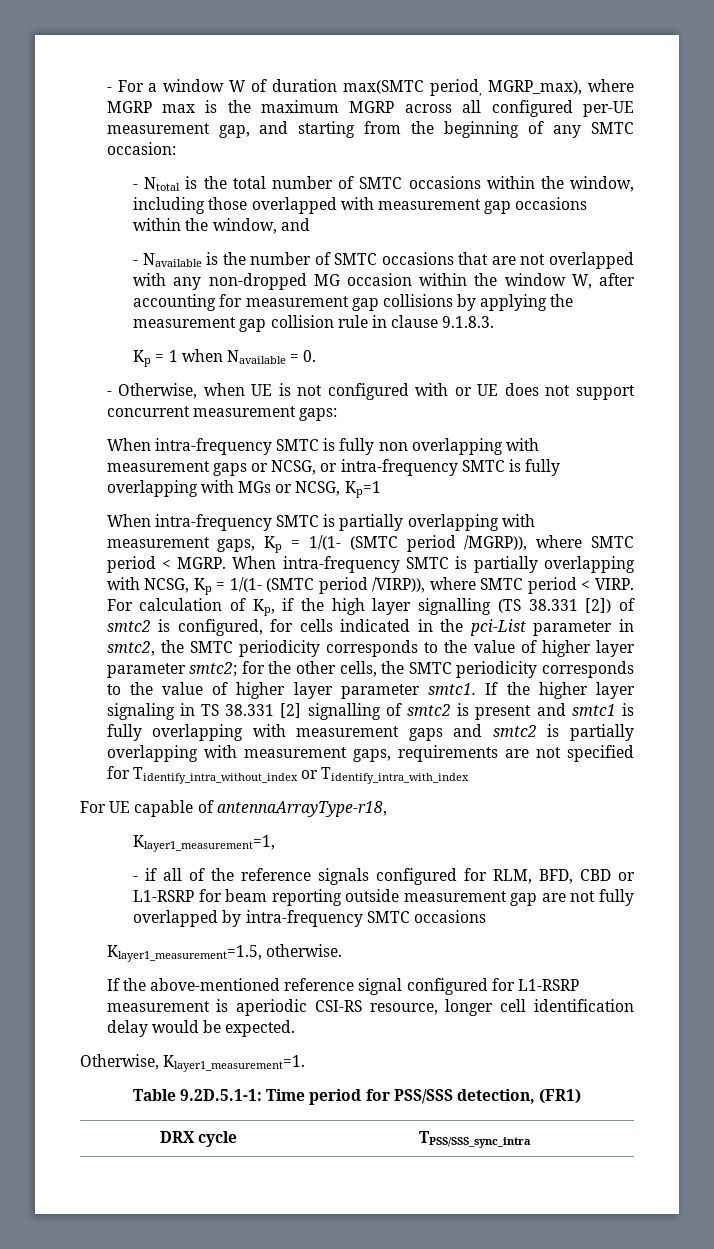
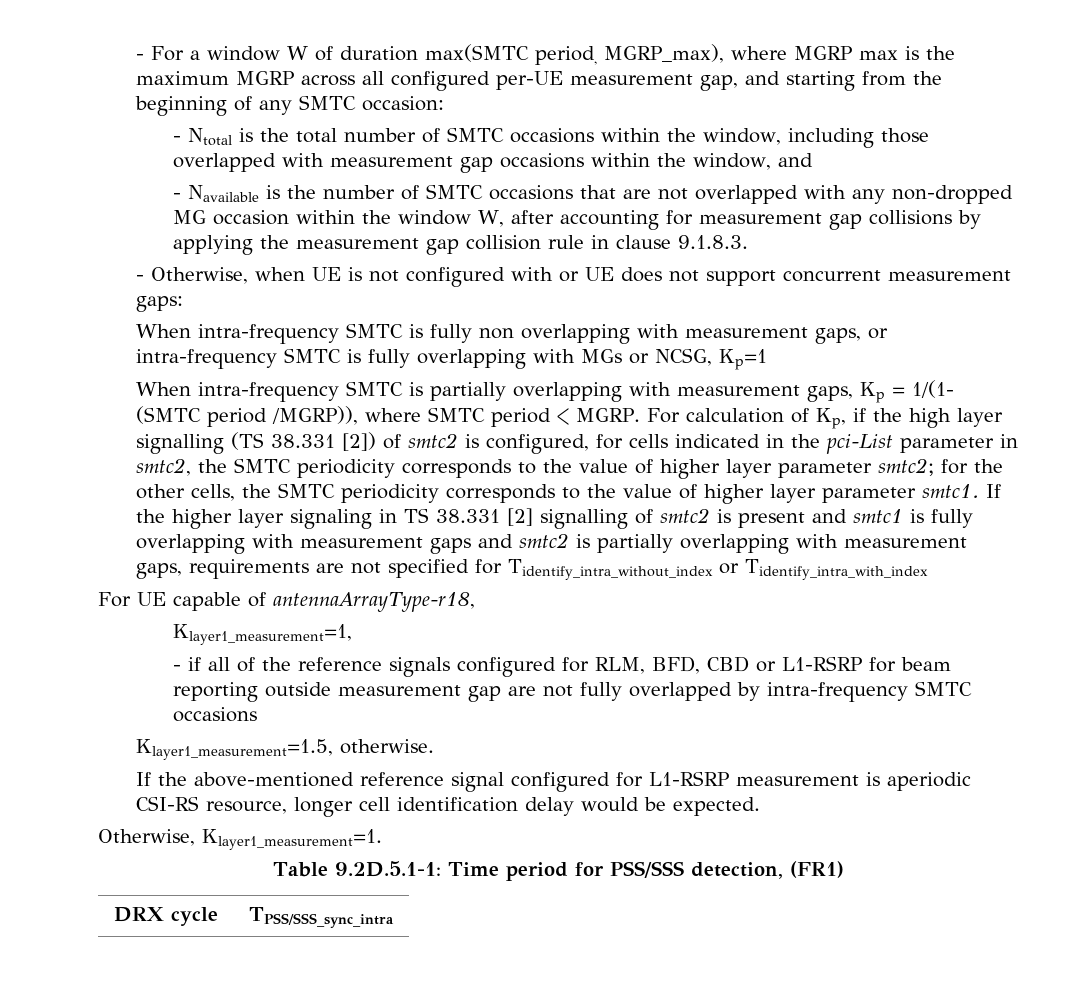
- Kp = 1 when Navailable = 0.
- When intra-frequency SMTC is fully non overlapping with measurement gaps or NCSG, or intra-frequency SMTC is fully overlapping with MGs or NCSG, Kp=1
+ When intra-frequency SMTC is fully non overlapping with measurement gaps, or intra-frequency SMTC is fully overlapping with MGs or NCSG, Kp=1
- When intra-frequency SMTC is partially overlapping with NCSG, Kp = 1/(1- (SMTC period /VIRP)), where SMTC period < VIRP.

